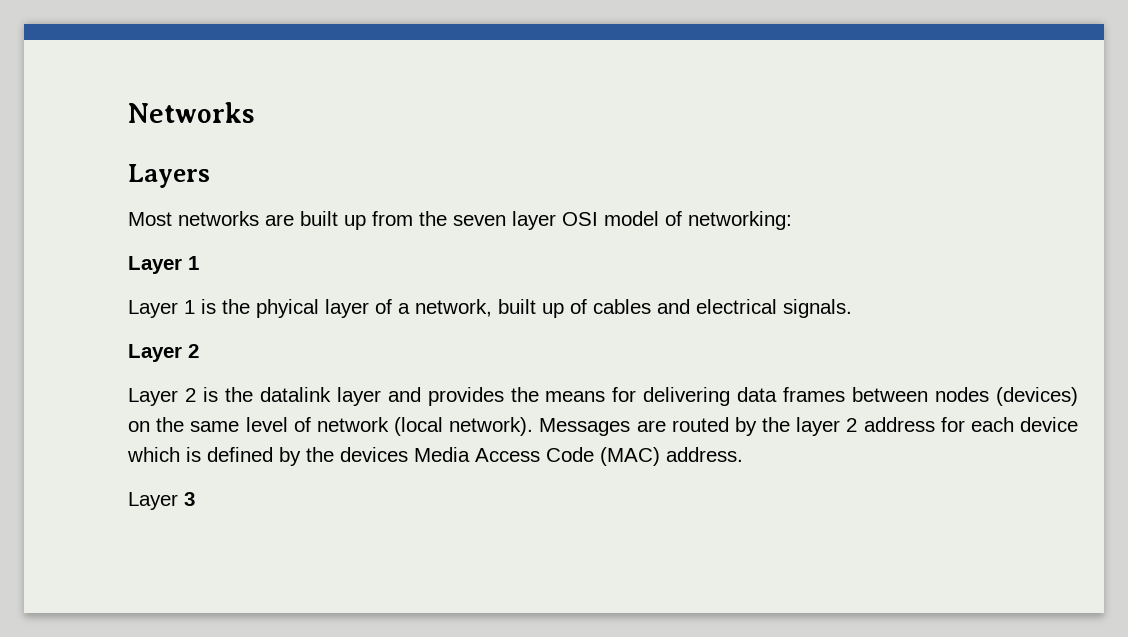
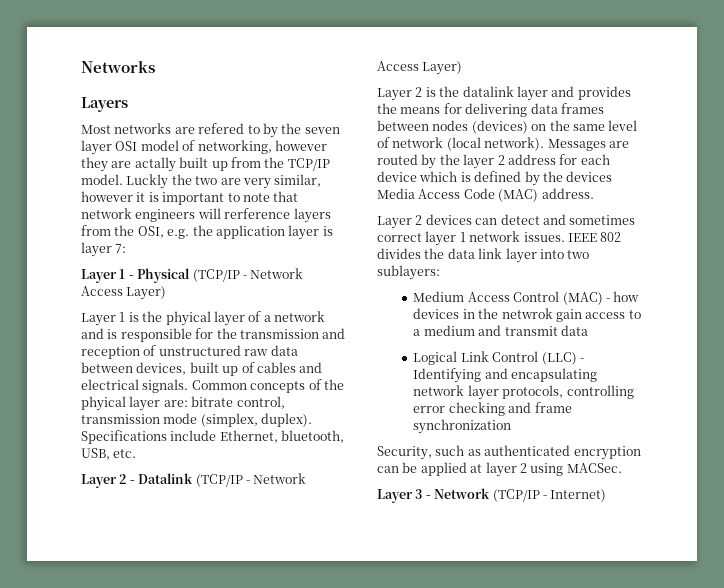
- Most networks are built up from the seven layer OSI model of networking:
- Layer 1
+ Most networks are refered to by the seven layer OSI model of networking, however they are actally built up from the TCP/IP model. Luckly the two are very similar, however it is important to note that network engineers will rerference layers from the OSI, e.g. the application layer is layer 7:
+ Layer 1 - Physical (TCP/IP - Network Access Layer)
- Layer 1 is the phyical layer of a network, built up of cables and electrical signals.
- Layer 2
+ Layer 1 is the phyical layer of a network and is responsible for the transmission and reception of unstructured raw data between devices, built up of cables and electrical signals. Common concepts of the phyical layer are: bitrate control, transmission mode (simplex, duplex). Specifications include Ethernet, bluetooth, USB, etc.
+ Layer 2 - Datalink (TCP/IP - Network Access Layer)
- Layer 3
+ Layer 2 devices can detect and sometimes correct layer 1 network issues. IEEE 802 divides the data link layer into two sublayers:
+ Medium Access Control (MAC) - how devices in the netwrok gain access to a medium and transmit data
+ Logical Link Control (LLC) - Identifying and encapsulating network layer protocols, controlling error checking and frame synchronization
+ Security, such as authenticated encryption can be applied at layer 2 using MACSec.
+ Layer 3 - Network (TCP/IP - Internet)

